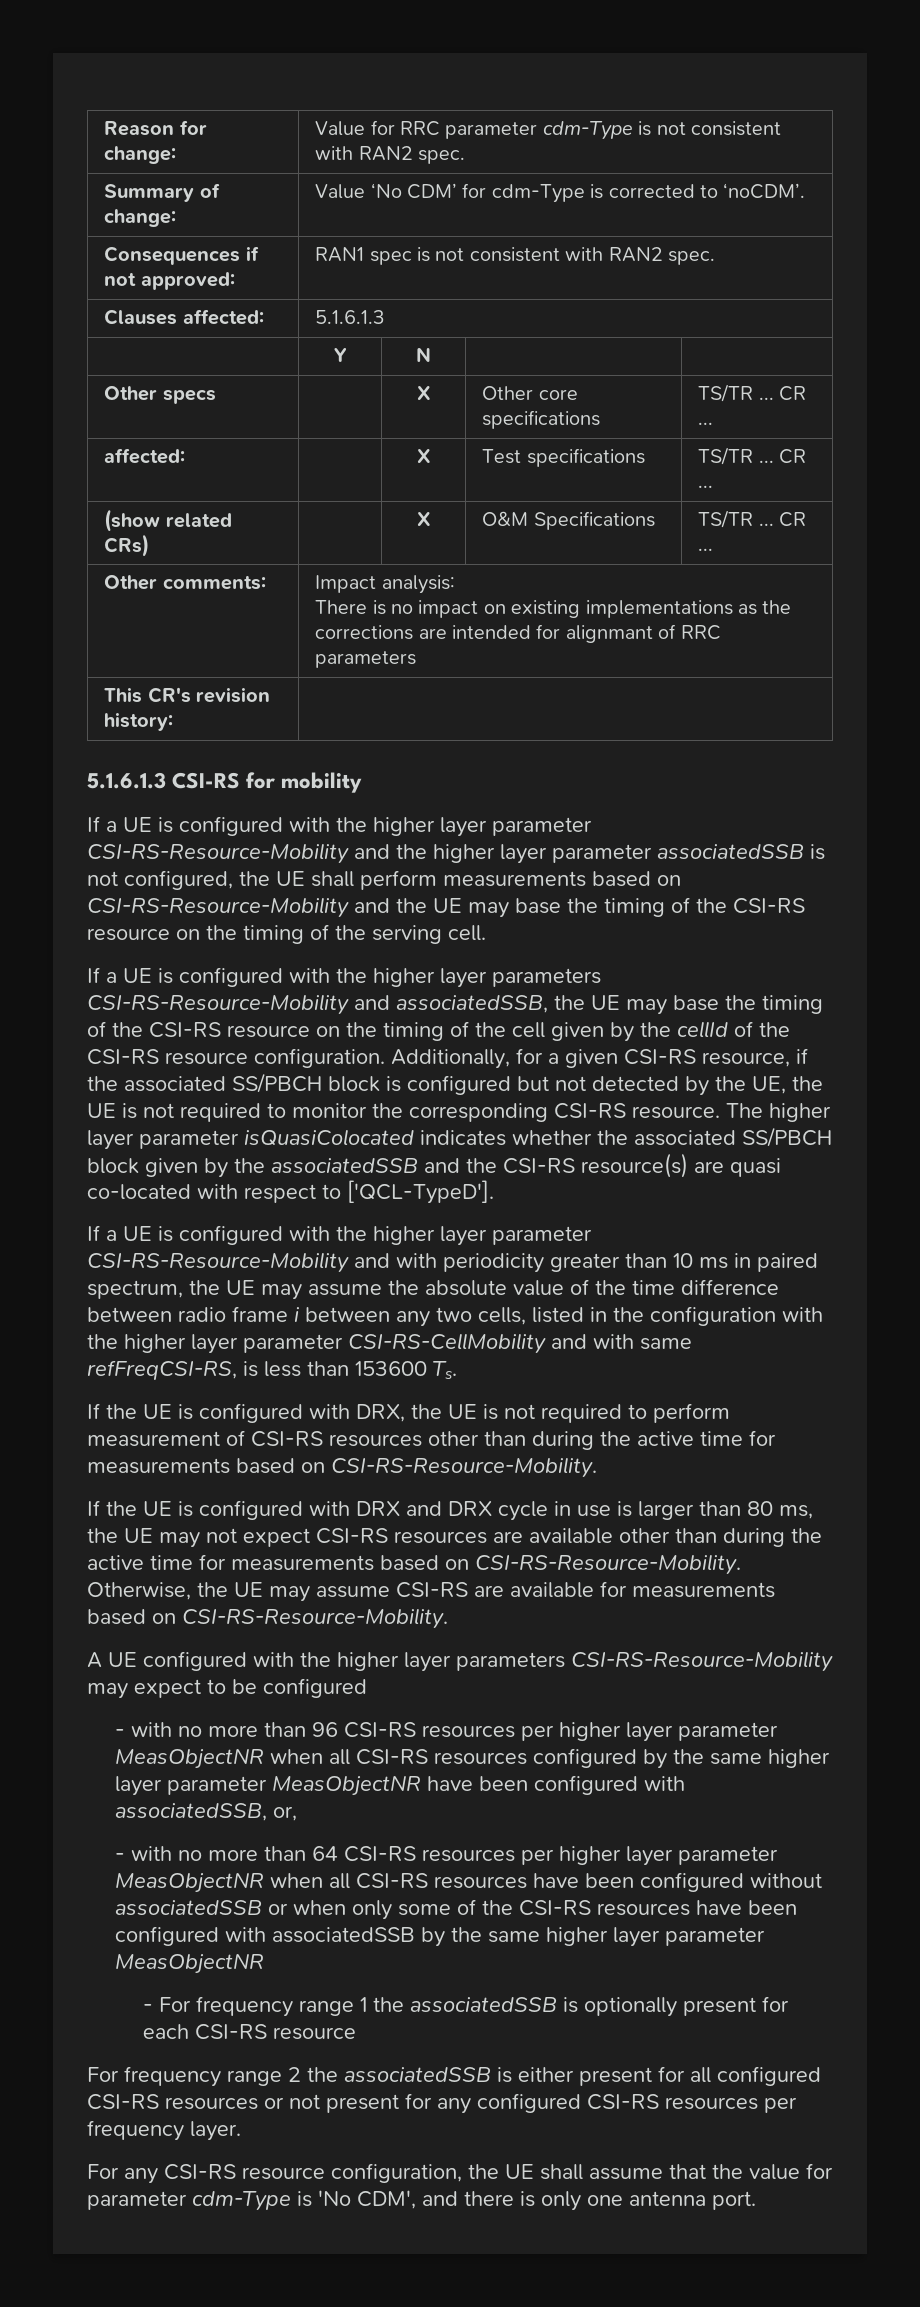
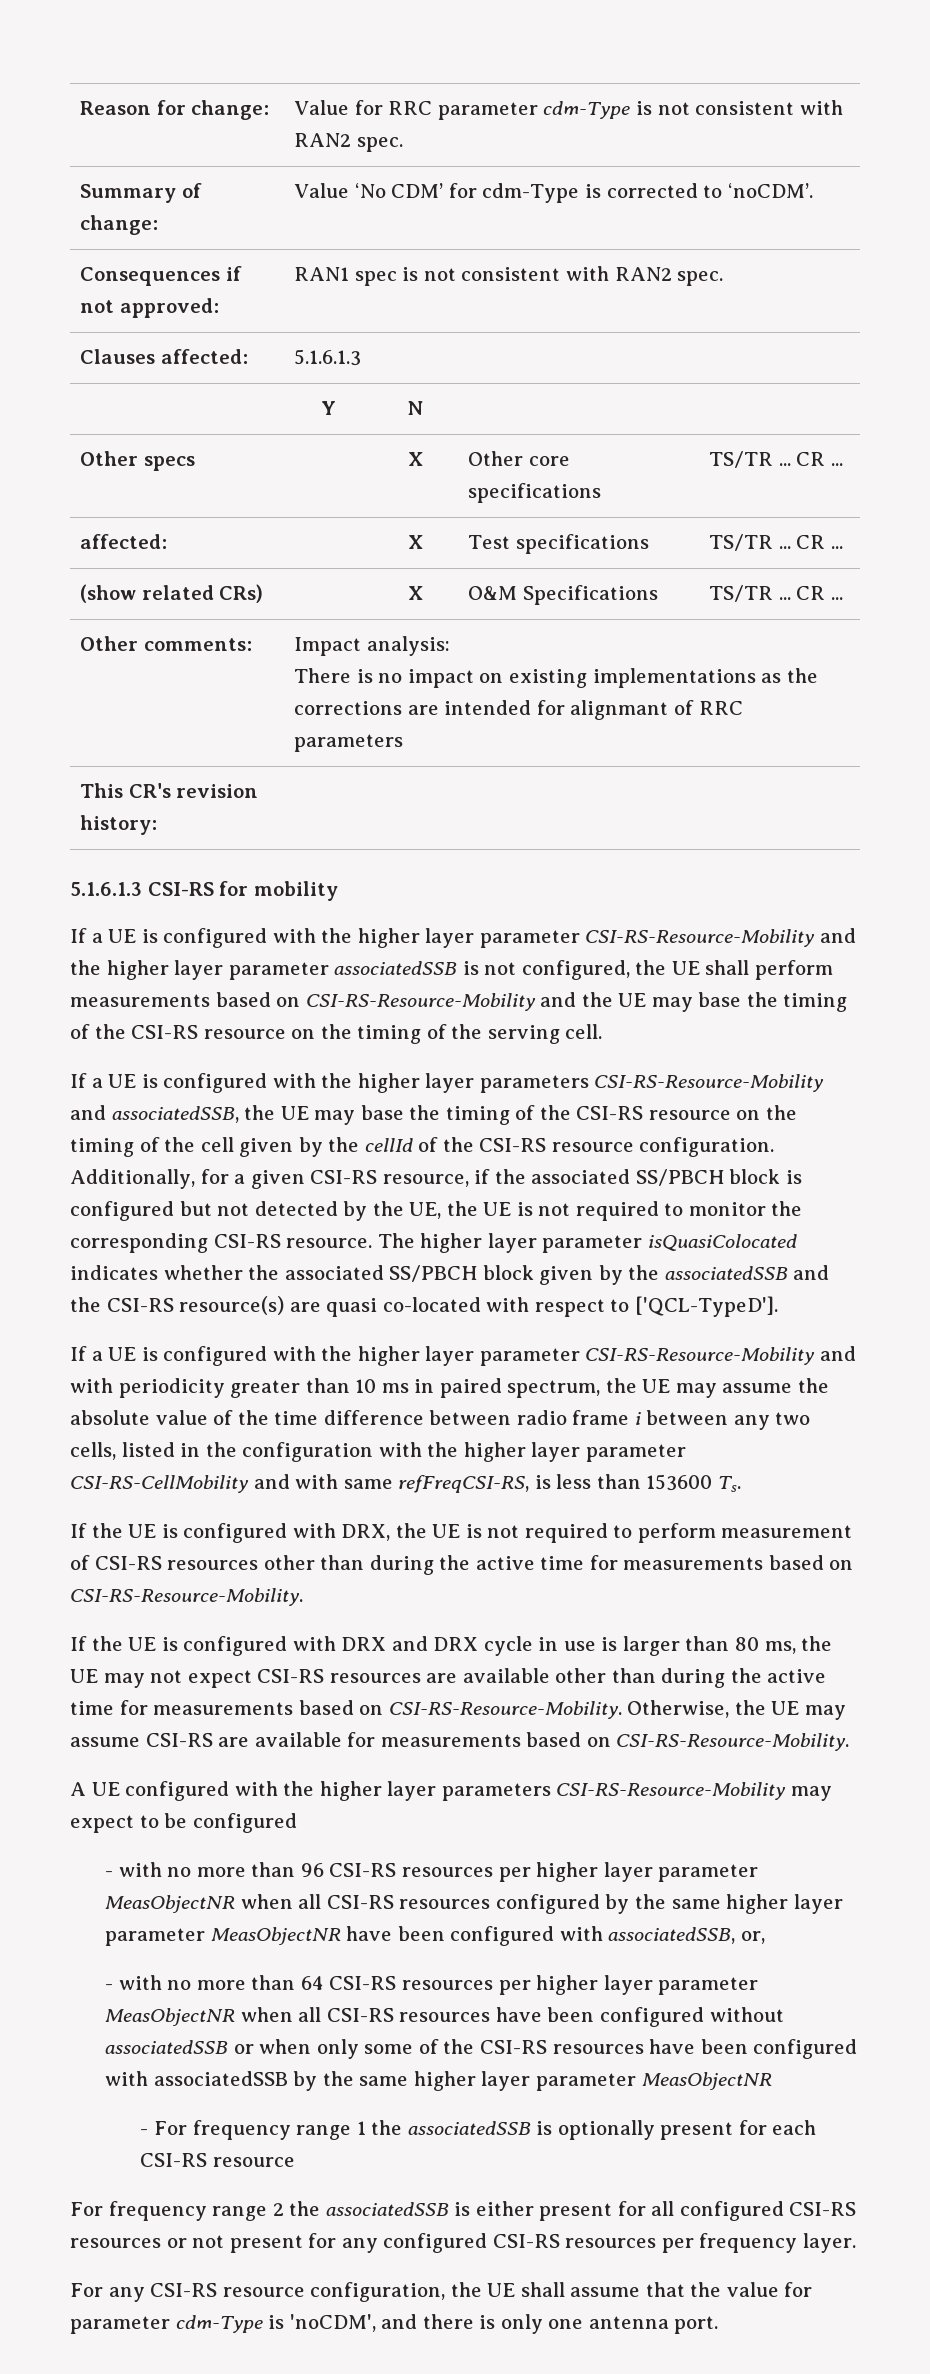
- For any CSI-RS resource configuration, the UE shall assume that the value for parameter cdm-Type is 'No CDM', and there is only one antenna port.
+ For any CSI-RS resource configuration, the UE shall assume that the value for parameter cdm-Type is 'noCDM', and there is only one antenna port.

